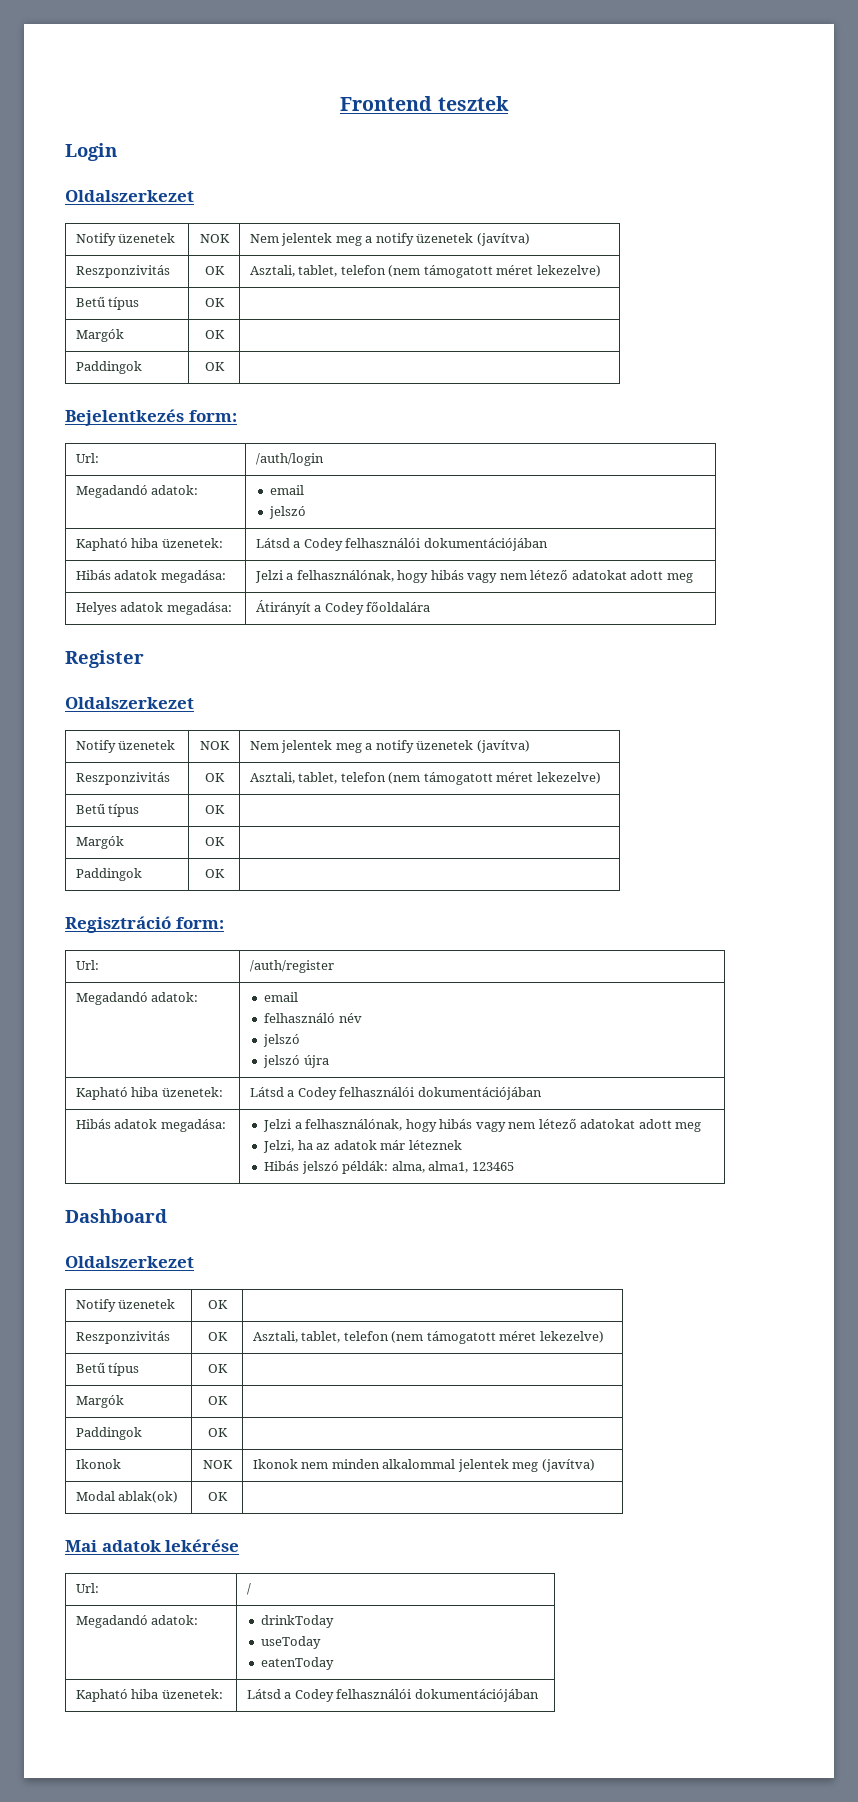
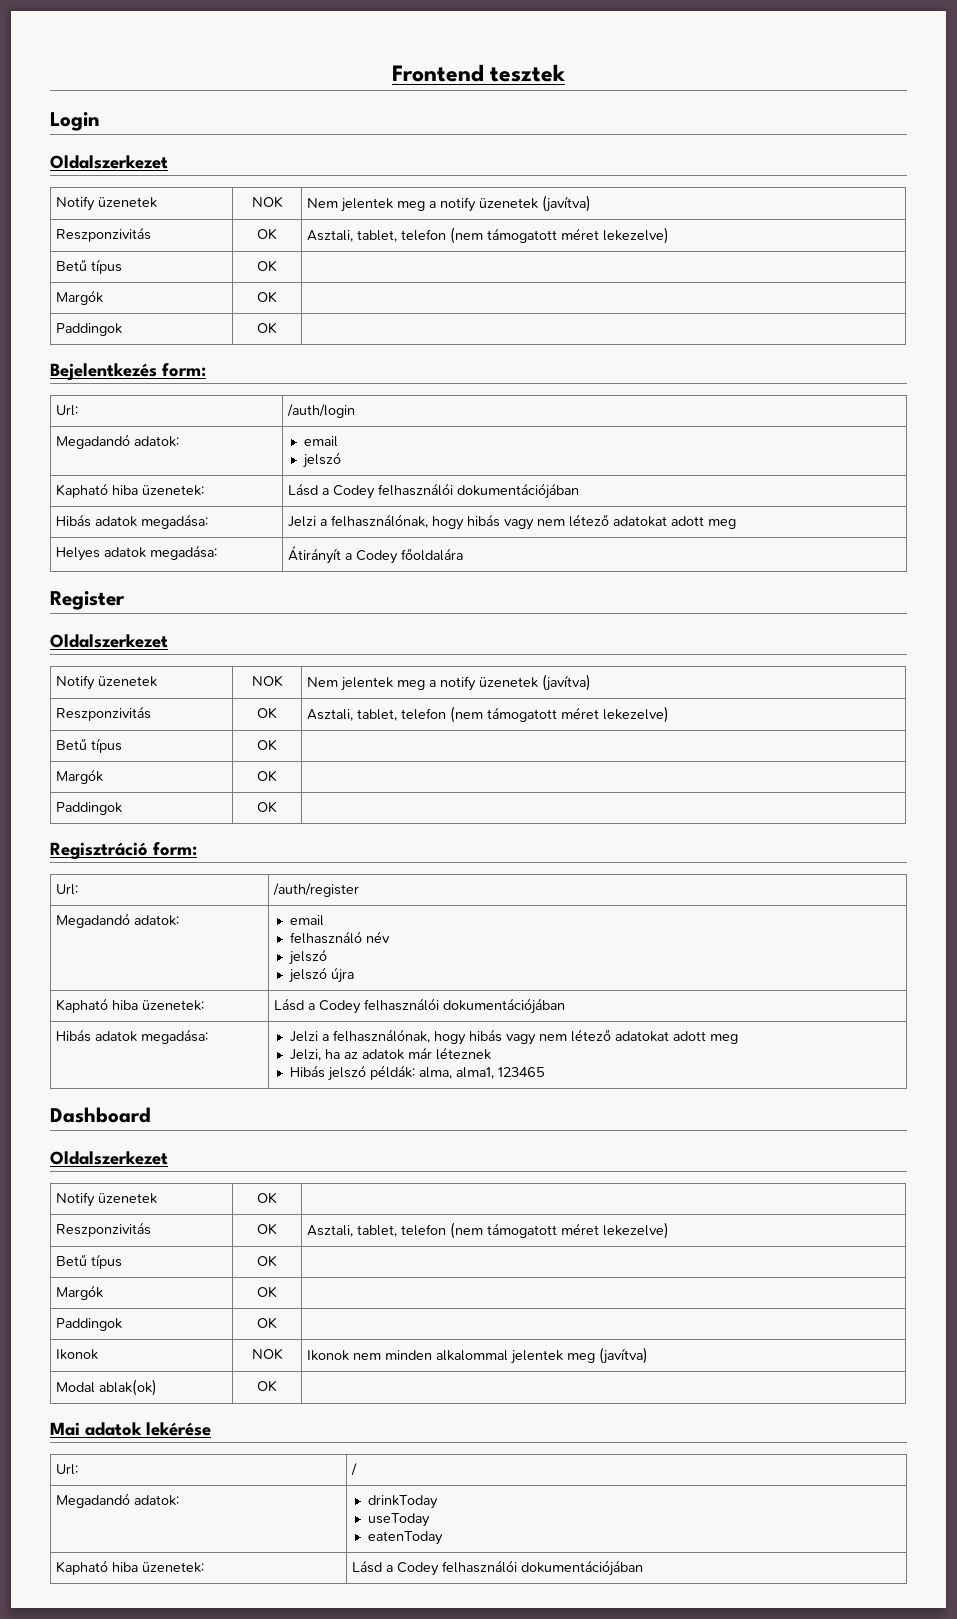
  Url: | /auth/login
  Megadandó adatok: | email
  jelszó
- Kapható hiba üzenetek: | Látsd a Codey felhasználói dokumentációjában
+ Kapható hiba üzenetek: | Lásd a Codey felhasználói dokumentációjában
  Url: | /auth/register
  Megadandó adatok: | email
  felhasználó név
  jelszó
  jelszó újra
- Kapható hiba üzenetek: | Látsd a Codey felhasználói dokumentációjában
+ Kapható hiba üzenetek: | Lásd a Codey felhasználói dokumentációjában
  Megadandó adatok: | drinkToday
  useToday
  eatenToday
- Kapható hiba üzenetek: | Látsd a Codey felhasználói dokumentációjában
+ Kapható hiba üzenetek: | Lásd a Codey felhasználói dokumentációjában

